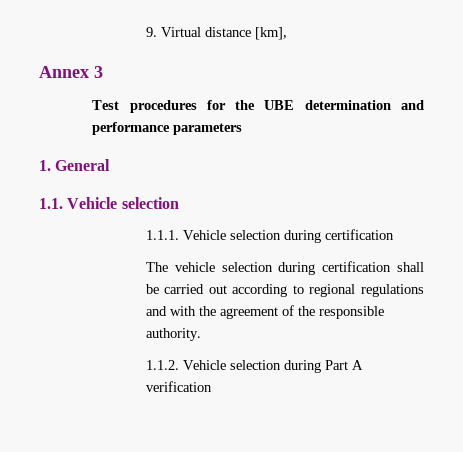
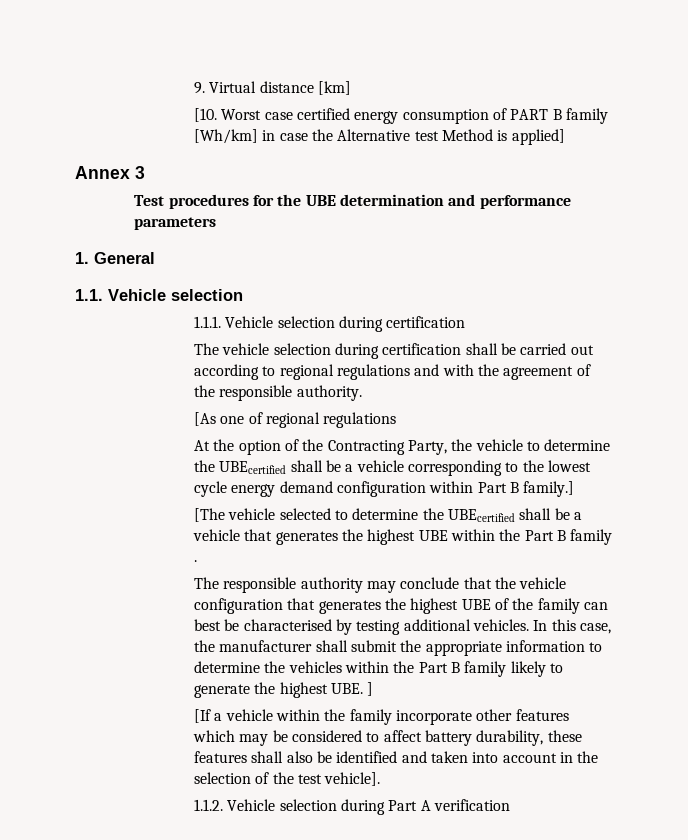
- 9. Virtual distance [km],
+ 9. Virtual distance [km]
+ [10. Worst case certified energy consumption of PART B family [Wh/km] in case the Alternative test Method is applied]
+ [As one of regional regulations
+ At the option of the Contracting Party, the vehicle to determine the UBEcertified shall be a vehicle corresponding to the lowest cycle energy demand configuration within Part B family.]
+ [The vehicle selected to determine the UBEcertified shall be a vehicle that generates the highest UBE within the Part B family .
+ The responsible authority may conclude that the vehicle configuration that generates the highest UBE of the family can best be characterised by testing additional vehicles. In this case, the manufacturer shall submit the appropriate information to determine the vehicles within the Part B family likely to generate the highest UBE. ]
+ [If a vehicle within the family incorporate other features which may be considered to affect battery durability, these features shall also be identified and taken into account in the selection of the test vehicle].

